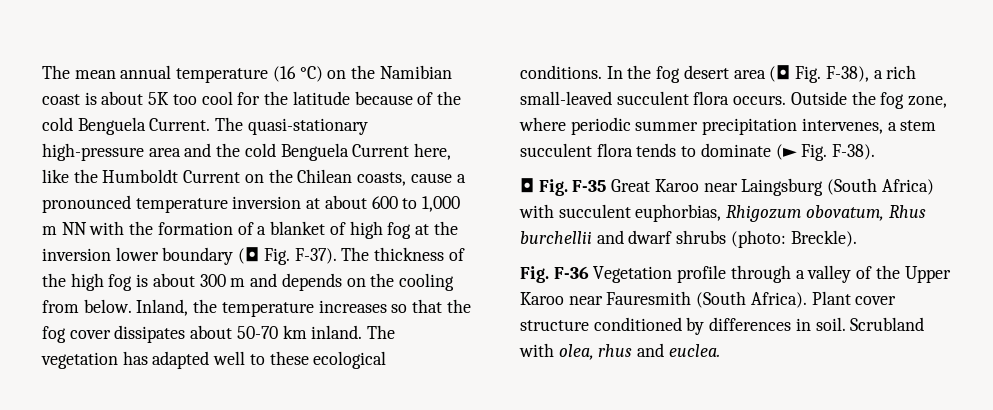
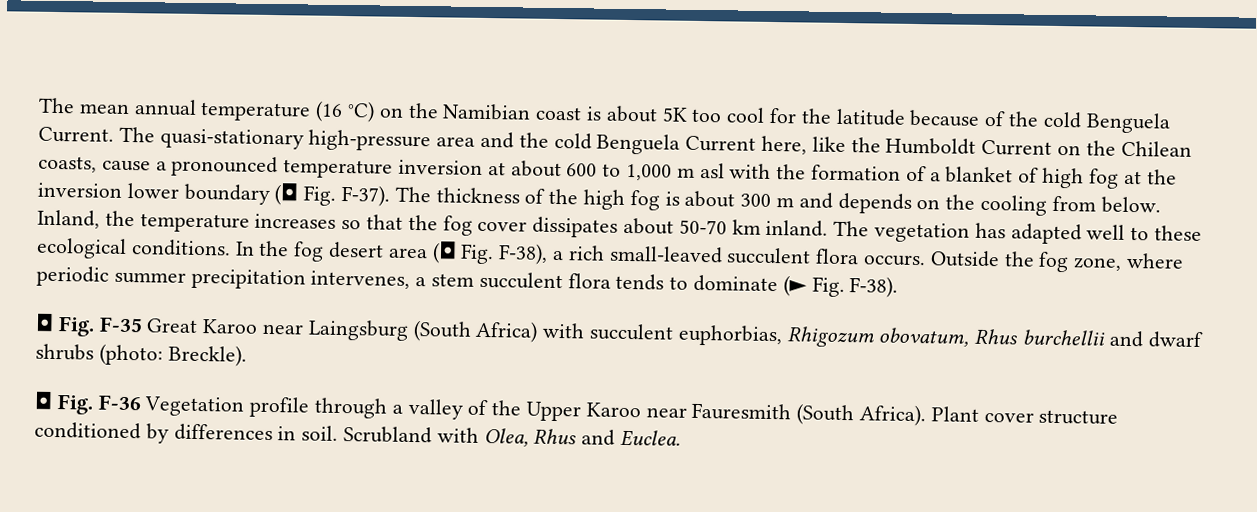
- The quasi-stationary high-pressure area and the cold Benguela Current here, like the Humboldt Current on the Chilean coasts, cause a pronounced temperature inversion at about 600 to 1,000 m NN with the formation of a blanket of high fog at the inversion lower boundary (◘ Fig. F-37).
+ The quasi-stationary high-pressure area and the cold Benguela Current here, like the Humboldt Current on the Chilean coasts, cause a pronounced temperature inversion at about 600 to 1,000 m asl with the formation of a blanket of high fog at the inversion lower boundary (◘ Fig. F-37).
- Fig. F-36 Vegetation profile through a valley of the Upper Karoo near Fauresmith (South Africa).
+ ◘ Fig. F-36 Vegetation profile through a valley of the Upper Karoo near Fauresmith (South Africa).
- Scrubland with olea, rhus and euclea.
+ Scrubland with Olea, Rhus and Euclea.

